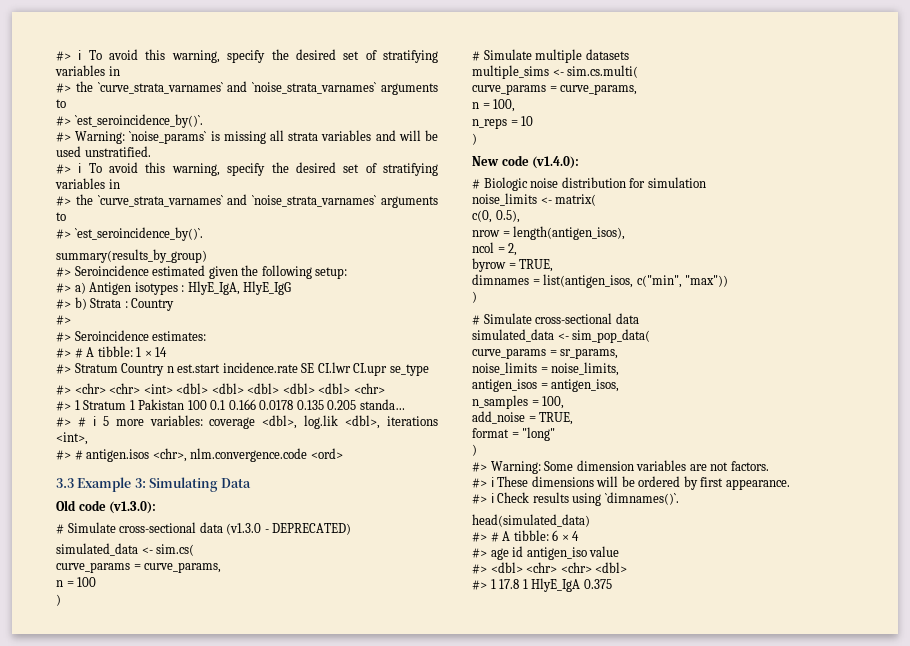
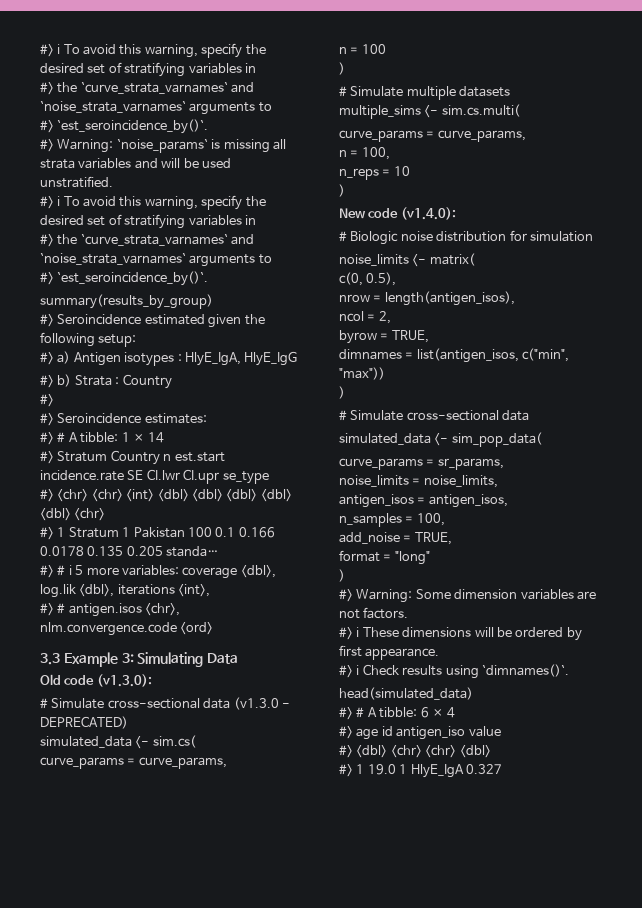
- #> 1 17.8 1 HlyE_IgA 0.375
+ #> 1 19.0 1 HlyE_IgA 0.327

